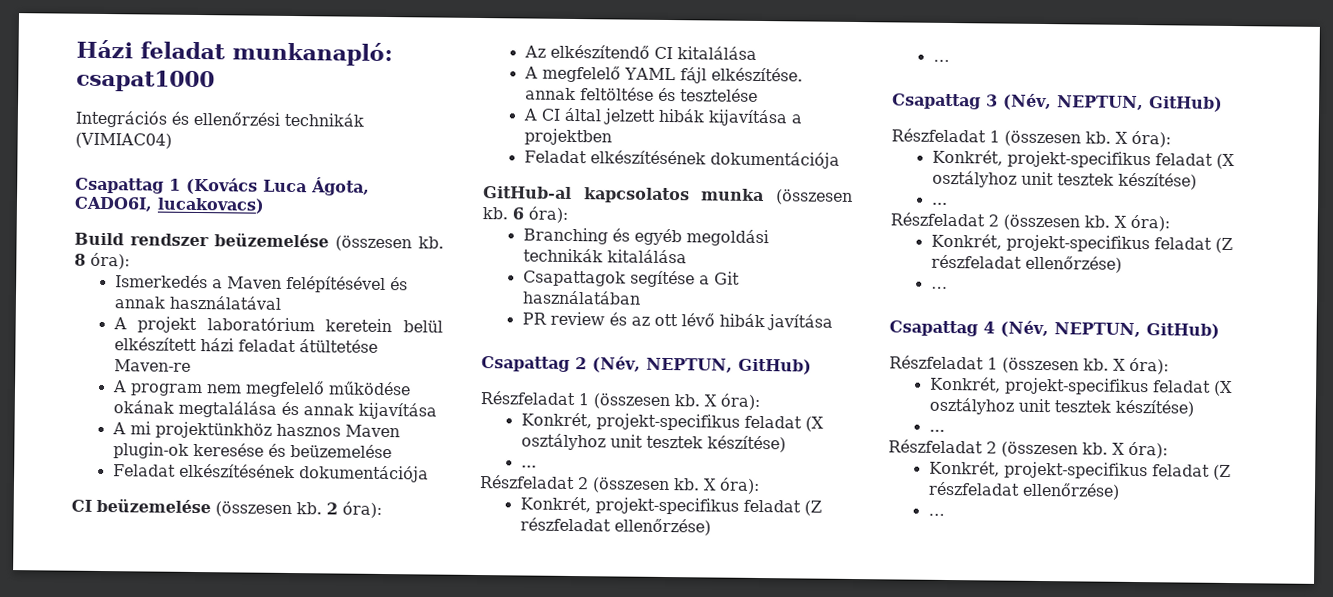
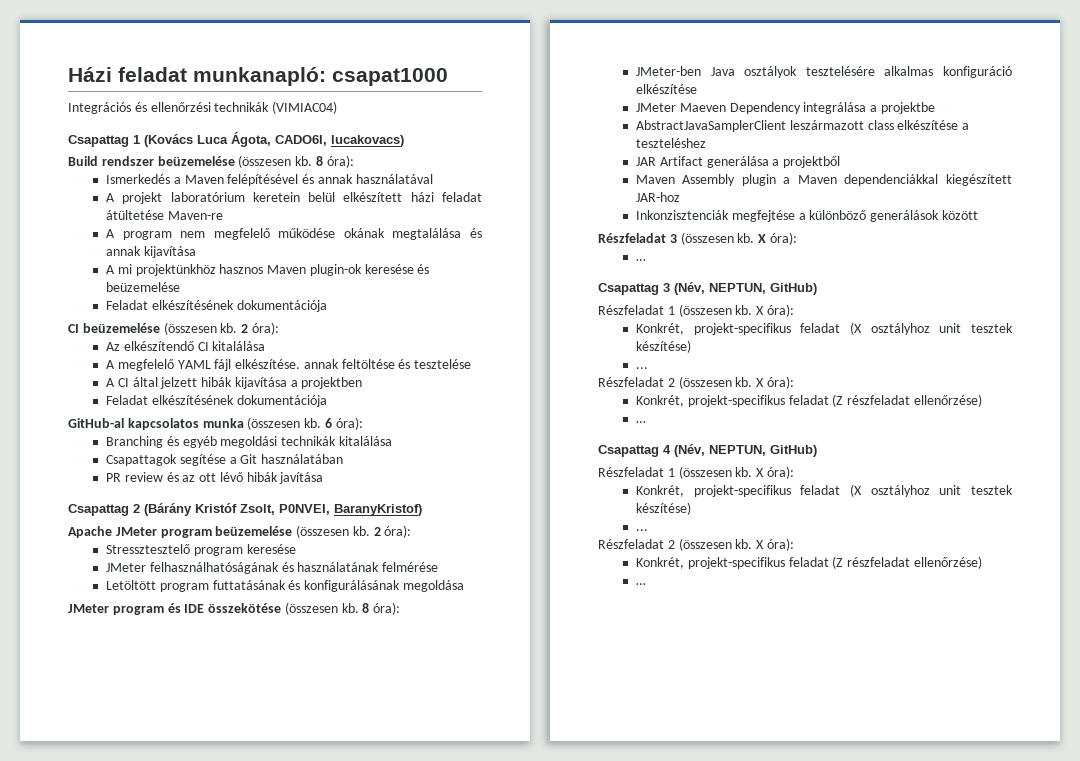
- Csapattag 2 (Név, NEPTUN, GitHub)
- Részfeladat 1 (összesen kb. X óra):
- Konkrét, projekt-specifikus feladat (X osztályhoz unit tesztek készítése)
- ...
- Részfeladat 2 (összesen kb. X óra):
- Konkrét, projekt-specifikus feladat (Z részfeladat ellenőrzése)
+ Csapattag 2 (Bárány Kristóf Zsolt, P0NVEI, BaranyKristof)
+ Apache JMeter program beüzemelése (összesen kb. 2 óra):
+ Stressztesztelő program keresése
+ JMeter felhasználhatóságának és használatának felmérése
+ Letöltött program futtatásának és konfigurálásának megoldása
+ JMeter program és IDE összekötése (összesen kb. 8 óra):
+ JMeter-ben Java osztályok tesztelésére alkalmas konfiguráció elkészítése
+ JMeter Maeven Dependency integrálása a projektbe
+ AbstractJavaSamplerClient leszármazott class elkészítése a teszteléshez
+ JAR Artifact generálása a projektből
+ Maven Assembly plugin a Maven dependenciákkal kiegészített JAR-hoz
+ Inkonzisztenciák megfejtése a különböző generálások között
+ Részfeladat 3 (összesen kb. X óra):

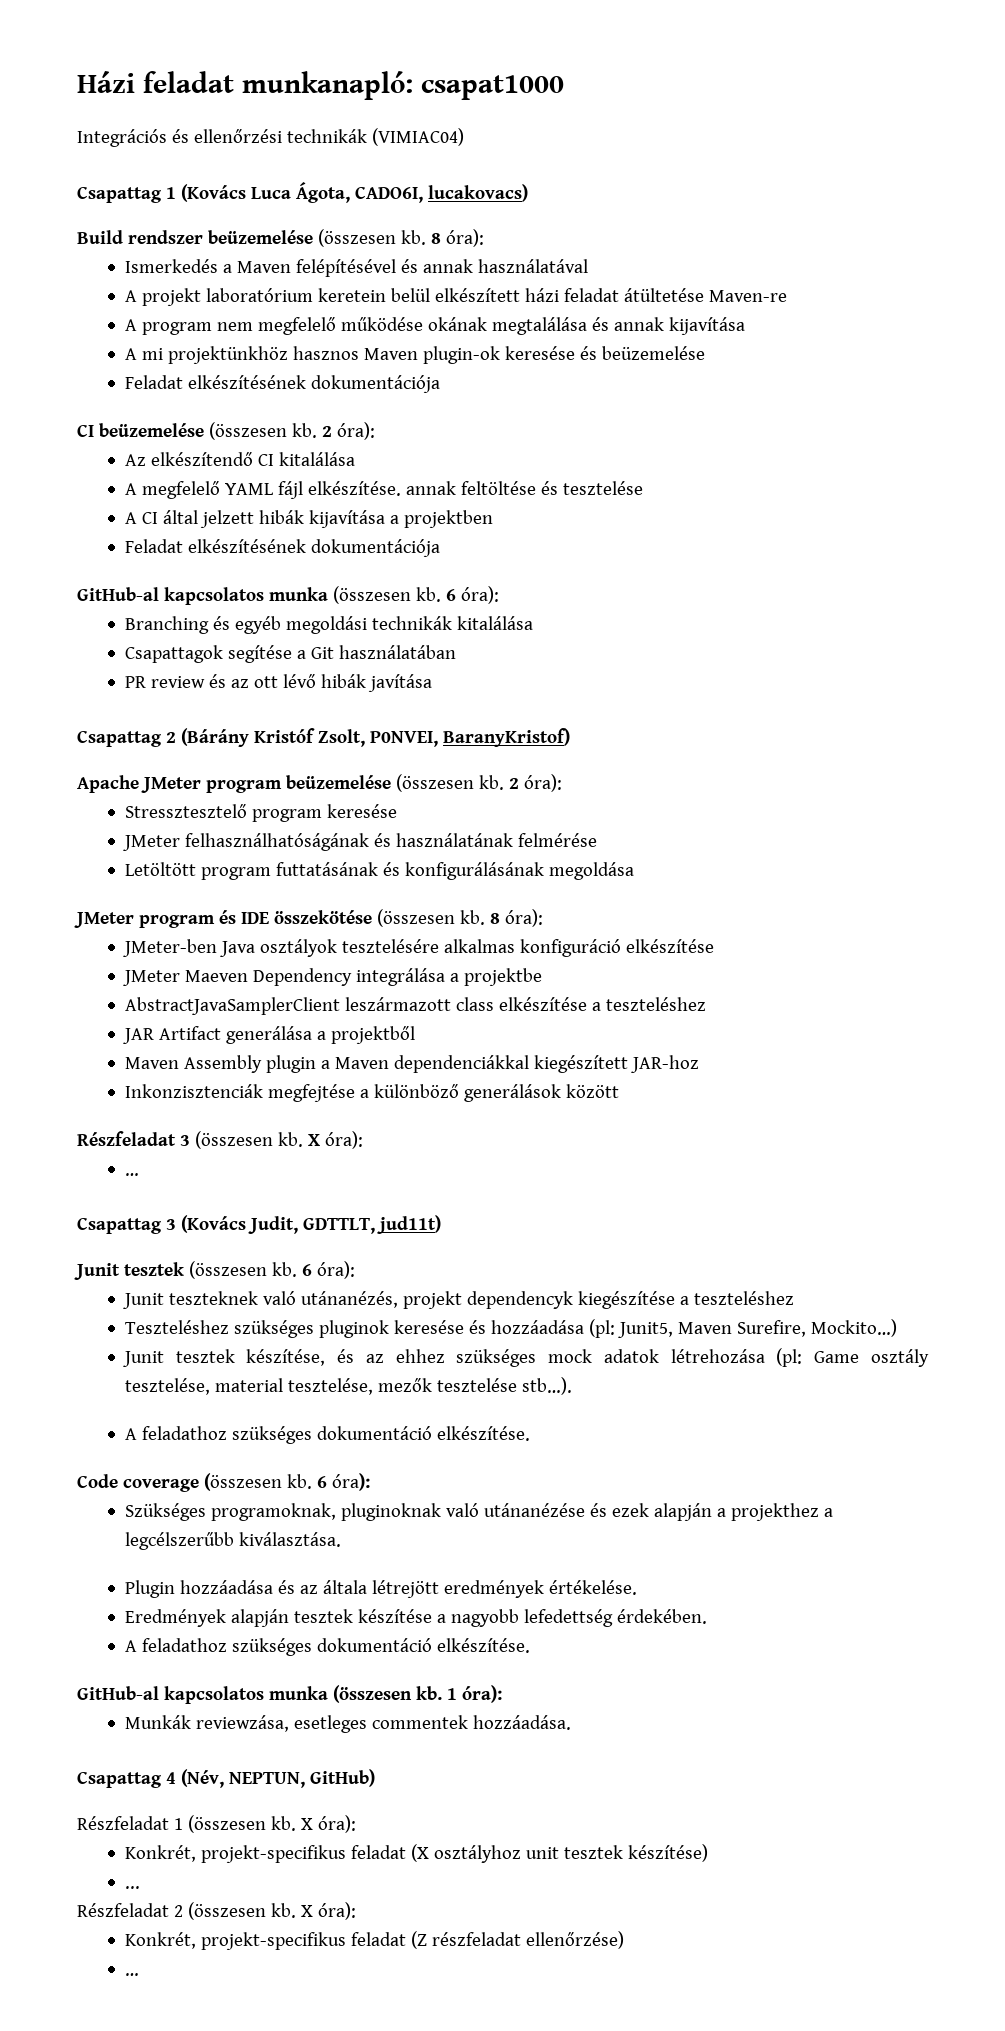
- Csapattag 3 (Név, NEPTUN, GitHub)
- Részfeladat 1 (összesen kb. X óra):
- Konkrét, projekt-specifikus feladat (X osztályhoz unit tesztek készítése)
- ...
- Részfeladat 2 (összesen kb. X óra):
- Konkrét, projekt-specifikus feladat (Z részfeladat ellenőrzése)
- …
+ Csapattag 3 (Kovács Judit, GDTTLT, jud11t)
+ Junit tesztek (összesen kb. 6 óra):
+ Junit teszteknek való utánanézés, projekt dependencyk kiegészítése a teszteléshez
+ Teszteléshez szükséges pluginok keresése és hozzáadása (pl: Junit5, Maven Surefire, Mockito…)
+ Junit tesztek készítése, és az ehhez szükséges mock adatok létrehozása (pl: Game osztály tesztelése, material tesztelése, mezők tesztelése stb…).
+ A feladathoz szükséges dokumentáció elkészítése.
+ Code coverage (összesen kb. 6 óra):
+ Szükséges programoknak, pluginoknak való utánanézése és ezek alapján a projekthez a legcélszerűbb kiválasztása.
+ Plugin hozzáadása és az általa létrejött eredmények értékelése.
+ Eredmények alapján tesztek készítése a nagyobb lefedettség érdekében.
+ A feladathoz szükséges dokumentáció elkészítése.
+ GitHub-al kapcsolatos munka (összesen kb. 1 óra):
+ Munkák reviewzása, esetleges commentek hozzáadása.

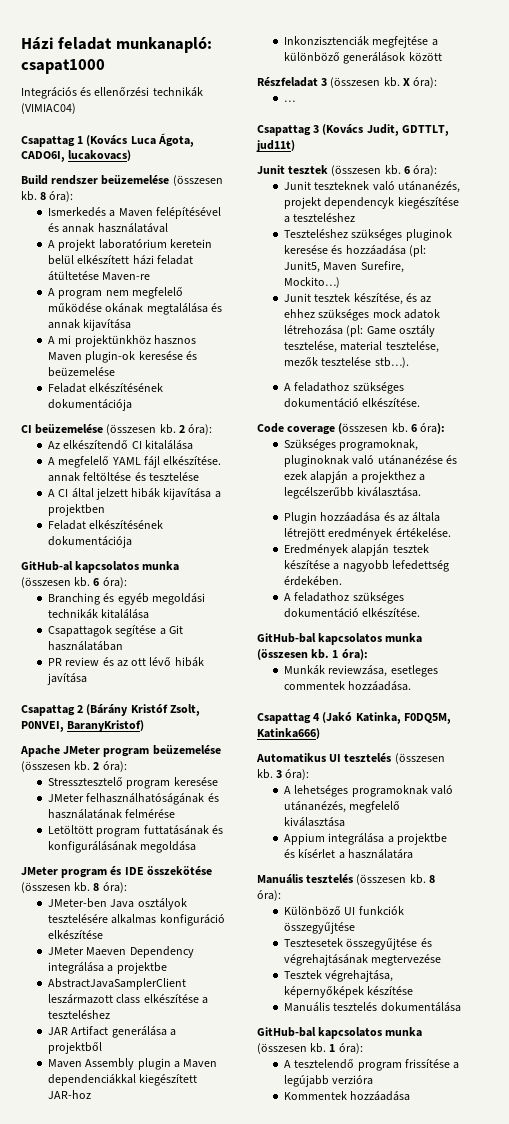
  Eredmények alapján tesztek készítése a nagyobb lefedettség érdekében.
  A feladathoz szükséges dokumentáció elkészítése.
- GitHub-al kapcsolatos munka (összesen kb.
+ GitHub-bal kapcsolatos munka (összesen kb.
- Csapattag 4 (Név, NEPTUN, GitHub)
- Részfeladat 1 (összesen kb. X óra):
- Konkrét, projekt-specifikus feladat (X osztályhoz unit tesztek készítése)
- ...
- Részfeladat 2 (összesen kb. X óra):
- Konkrét, projekt-specifikus feladat (Z részfeladat ellenőrzése)
- …
+ Csapattag 4 (Jakó Katinka, F0DQ5M, Katinka666)
+ Automatikus UI tesztelés (összesen kb. 3 óra):
+ A lehetséges programoknak való utánanézés, megfelelő kiválasztása
+ Appium integrálása a projektbe és kísérlet a használatára
+ Manuális tesztelés (összesen kb. 8 óra):
+ Különböző UI funkciók összegyűjtése
+ Tesztesetek összegyűjtése és végrehajtásának megtervezése
+ Tesztek végrehajtása, képernyőképek készítése
+ Manuális tesztelés dokumentálása
+ GitHub-bal kapcsolatos munka (összesen kb. 1 óra):
+ A tesztelendő program frissítése a legújabb verzióra
+ Kommentek hozzáadása

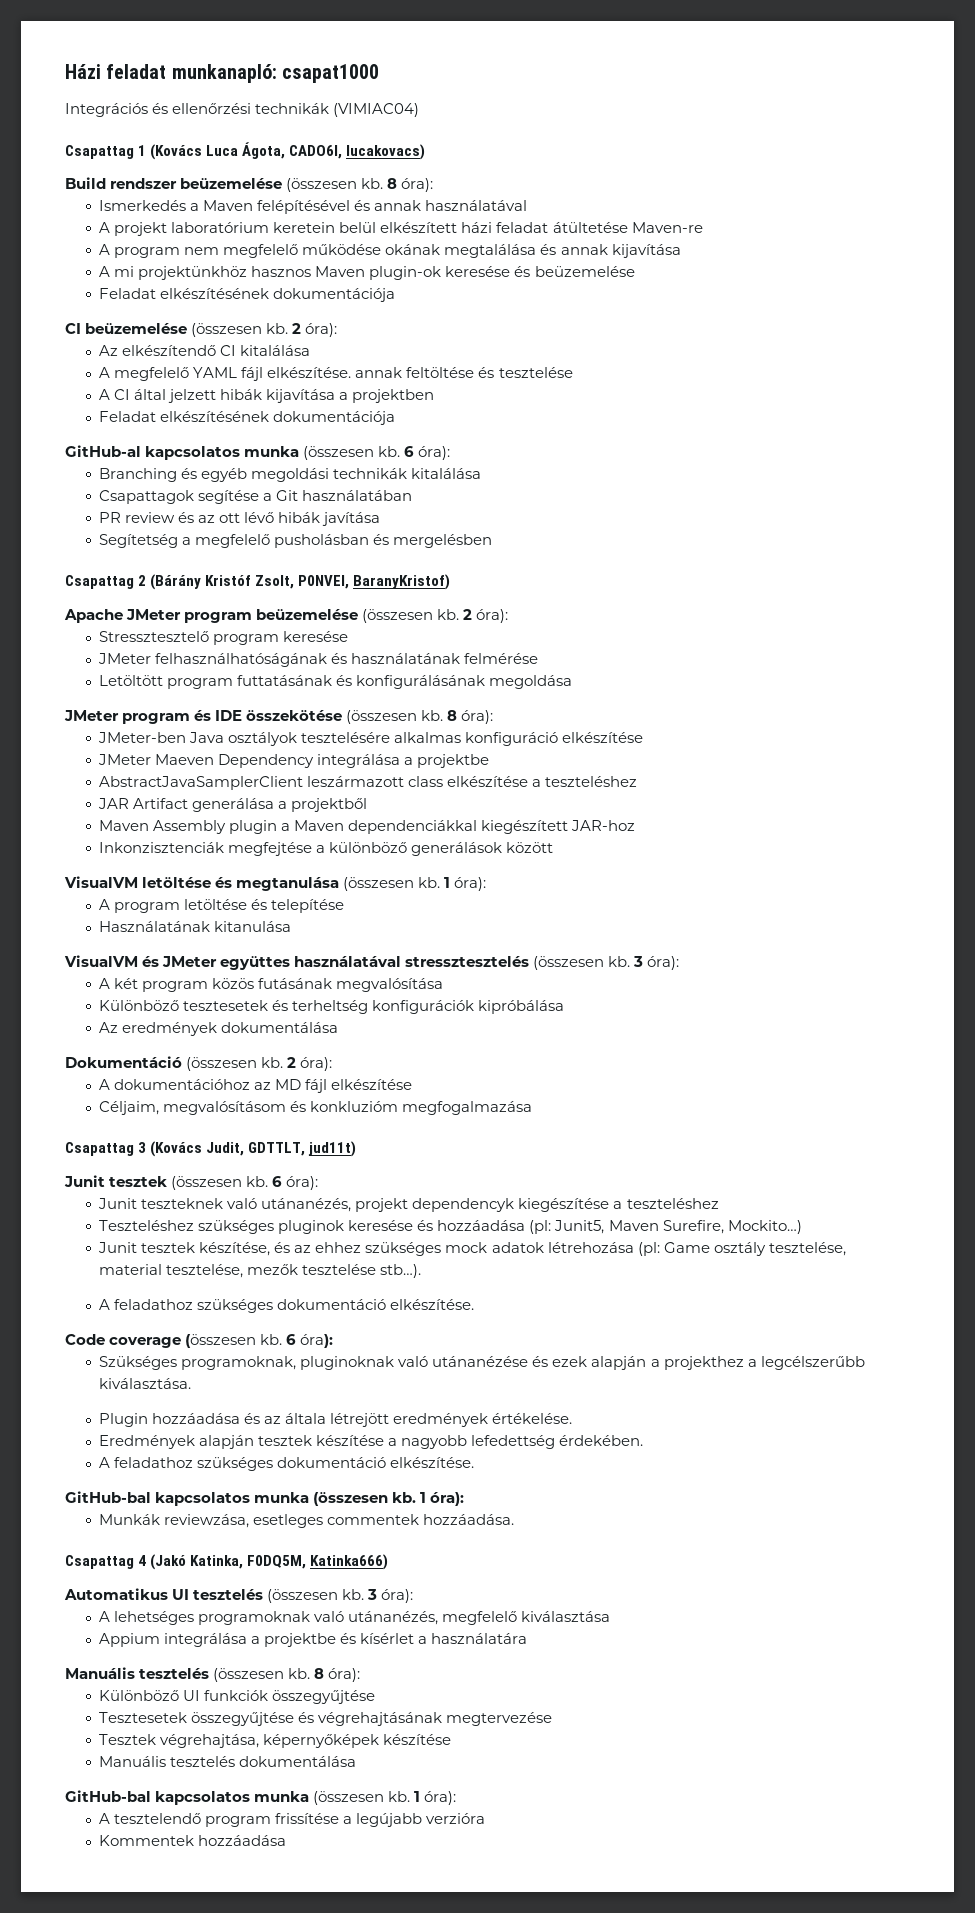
+ Segítetség a megfelelő pusholásban és mergelésben
- Részfeladat 3 (összesen kb. X óra):
- …
+ VisualVM letöltése és megtanulása (összesen kb. 1 óra):
+ A program letöltése és telepítése
+ Használatának kitanulása
+ VisualVM és JMeter együttes használatával stressztesztelés (összesen kb. 3 óra):
+ A két program közös futásának megvalósítása
+ Különböző tesztesetek és terheltség konfigurációk kipróbálása
+ Az eredmények dokumentálása
+ Dokumentáció (összesen kb. 2 óra):
+ A dokumentációhoz az MD fájl elkészítése
+ Céljaim, megvalósításom és konkluzióm megfogalmazása

